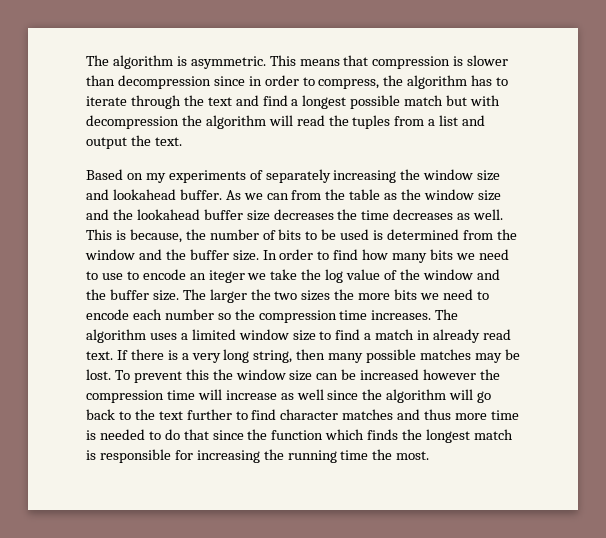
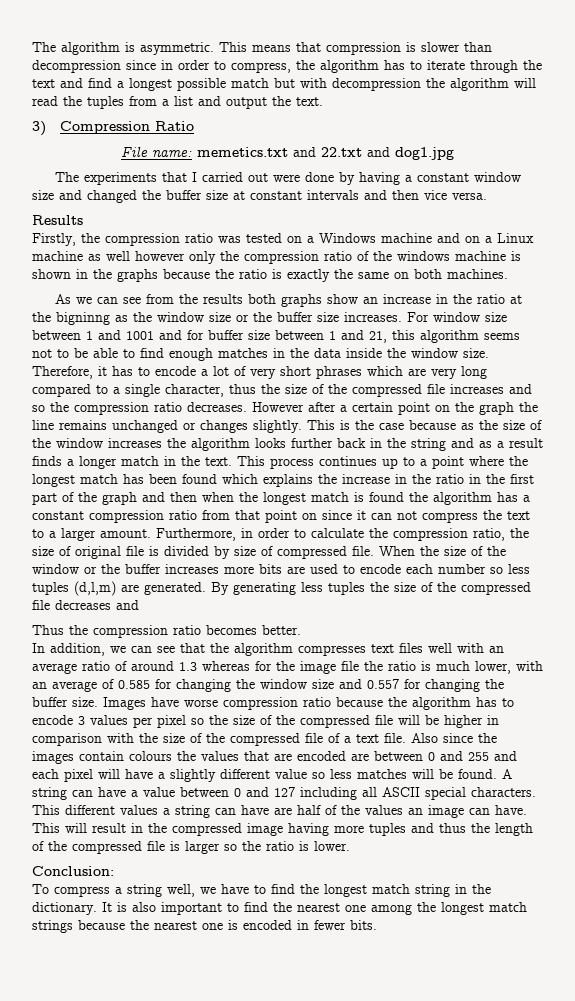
- Based on my experiments of separately increasing the window size and lookahead buffer. As we can from the table as the window size and the lookahead buffer size decreases the time decreases as well. This is because, the number of bits to be used is determined from the window and the buffer size. In order to find how many bits we need to use to encode an iteger we take the log value of the window and the buffer size. The larger the two sizes the more bits we need to encode each number so the compression time increases. The algorithm uses a limited window size to find a match in already read text. If there is a very long string, then many possible matches may be lost. To prevent this the window size can be increased however the compression time will increase as well since the algorithm will go back to the text further to find character matches and thus more time is needed to do that since the function which finds the longest match is responsible for increasing the running time the most.
+ 3) Compression Ratio
+ File name: memetics.txt and 22.txt and dog1.jpg
+ The experiments that I carried out were done by having a constant window size and changed the buffer size at constant intervals and then vice versa.
+ Results
+ Firstly, the compression ratio was tested on a Windows machine and on a Linux machine as well however only the compression ratio of the windows machine is shown in the graphs because the ratio is exactly the same on both machines.
+ As we can see from the results both graphs show an increase in the ratio at the bigninng as the window size or the buffer size increases. For window size between 1 and 1001 and for buffer size between 1 and 21, this algorithm seems not to be able to find enough matches in the data inside the window size. Therefore, it has to encode a lot of very short phrases which are very long compared to a single character, thus the size of the compressed file increases and so the compression ratio decreases. However after a certain point on the graph the line remains unchanged or changes slightly. This is the case because as the size of the window increases the algorithm looks further back in the string and as a result finds a longer match in the text. This process continues up to a point where the longest match has been found which explains the increase in the ratio in the first part of the graph and then when the longest match is found the algorithm has a constant compression ratio from that point on since it can not compress the text to a larger amount. Furthermore, in order to calculate the compression ratio, the size of original file is divided by size of compressed file. When the size of the window or the buffer increases more bits are used to encode each number so less tuples (d,l,m) are generated. By generating less tuples the size of the compressed file decreases and
+ Thus the compression ratio becomes better.
+ In addition, we can see that the algorithm compresses text files well with an average ratio of around 1.3 whereas for the image file the ratio is much lower, with an average of 0.585 for changing the window size and 0.557 for changing the buffer size. Images have worse compression ratio because the algorithm has to encode 3 values per pixel so the size of the compressed file will be higher in comparison with the size of the compressed file of a text file. Also since the images contain colours the values that are encoded are between 0 and 255 and each pixel will have a slightly different value so less matches will be found. A string can have a value between 0 and 127 including all ASCII special characters. This different values a string can have are half of the values an image can have. This will result in the compressed image having more tuples and thus the length of the compressed file is larger so the ratio is lower.
+ Conclusion:
+ To compress a string well, we have to find the longest match string in the dictionary. It is also important to find the nearest one among the longest match strings because the nearest one is encoded in fewer bits.

